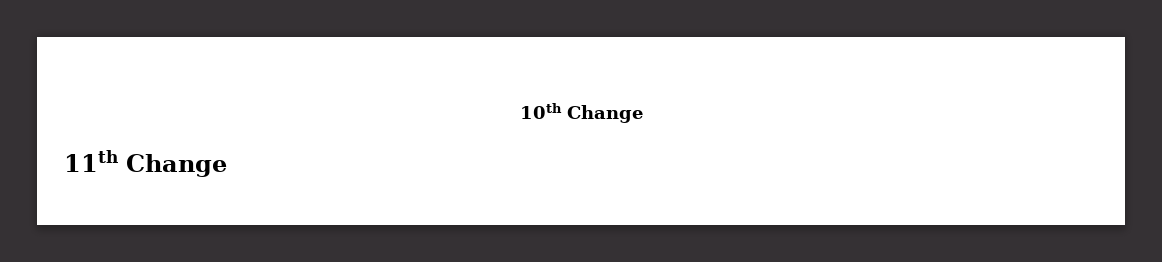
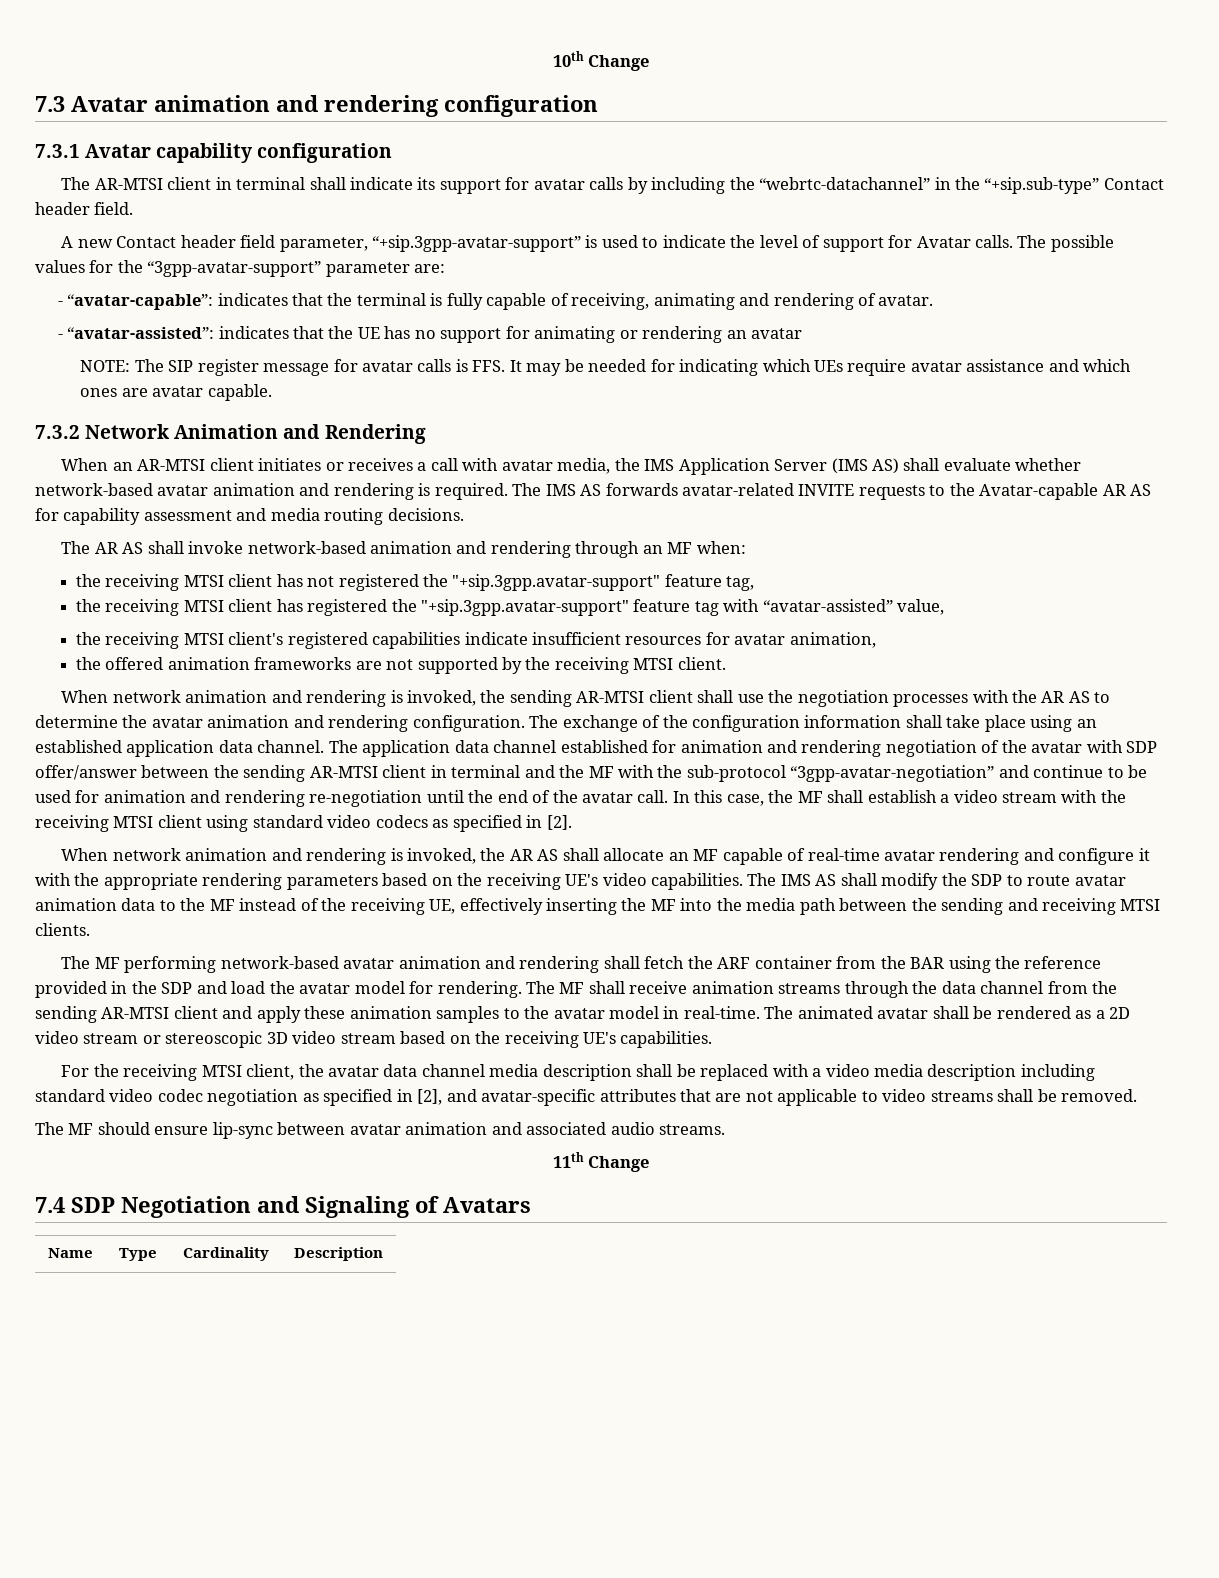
+ 7.3 Avatar animation and rendering configuration
+ 7.3.1 Avatar capability configuration
+ The AR-MTSI client in terminal shall indicate its support for avatar calls by including the “webrtc-datachannel” in the “+sip.sub-type” Contact header field.
+ A new Contact header field parameter, “+sip.3gpp-avatar-support” is used to indicate the level of support for Avatar calls. The possible values for the “3gpp-avatar-support” parameter are:
+ - “avatar-capable”: indicates that the terminal is fully capable of receiving, animating and rendering of avatar.
+ - “avatar-assisted”: indicates that the UE has no support for animating or rendering an avatar
+ NOTE: The SIP register message for avatar calls is FFS. It may be needed for indicating which UEs require avatar assistance and which ones are avatar capable.
+ 7.3.2 Network Animation and Rendering
+ When an AR-MTSI client initiates or receives a call with avatar media, the IMS Application Server (IMS AS) shall evaluate whether network-based avatar animation and rendering is required. The IMS AS forwards avatar-related INVITE requests to the Avatar-capable AR AS for capability assessment and media routing decisions.
+ The AR AS shall invoke network-based animation and rendering through an MF when:
+ the receiving MTSI client has not registered the "+sip.3gpp.avatar-support" feature tag,
+ the receiving MTSI client has registered the "+sip.3gpp.avatar-support" feature tag with “avatar-assisted” value,
+ the receiving MTSI client's registered capabilities indicate insufficient resources for avatar animation,
+ the offered animation frameworks are not supported by the receiving MTSI client.
+ When network animation and rendering is invoked, the sending AR-MTSI client shall use the negotiation processes with the AR AS to determine the avatar animation and rendering configuration. The exchange of the configuration information shall take place using an established application data channel. The application data channel established for animation and rendering negotiation of the avatar with SDP offer/answer between the sending AR-MTSI client in terminal and the MF with the sub-protocol “3gpp-avatar-negotiation” and continue to be used for animation and rendering re-negotiation until the end of the avatar call. In this case, the MF shall establish a video stream with the receiving MTSI client using standard video codecs as specified in [2].
+ When network animation and rendering is invoked, the AR AS shall allocate an MF capable of real-time avatar rendering and configure it with the appropriate rendering parameters based on the receiving UE's video capabilities. The IMS AS shall modify the SDP to route avatar animation data to the MF instead of the receiving UE, effectively inserting the MF into the media path between the sending and receiving MTSI clients.
+ The MF performing network-based avatar animation and rendering shall fetch the ARF container from the BAR using the reference provided in the SDP and load the avatar model for rendering. The MF shall receive animation streams through the data channel from the sending AR-MTSI client and apply these animation samples to the avatar model in real-time. The animated avatar shall be rendered as a 2D video stream or stereoscopic 3D video stream based on the receiving UE's capabilities.
+ For the receiving MTSI client, the avatar data channel media description shall be replaced with a video media description including standard video codec negotiation as specified in [2], and avatar-specific attributes that are not applicable to video streams shall be removed.
+ The MF should ensure lip-sync between avatar animation and associated audio streams.
  11th Change
+ 7.4 SDP Negotiation and Signaling of Avatars
+ Name | Type | Cardinality | Description

